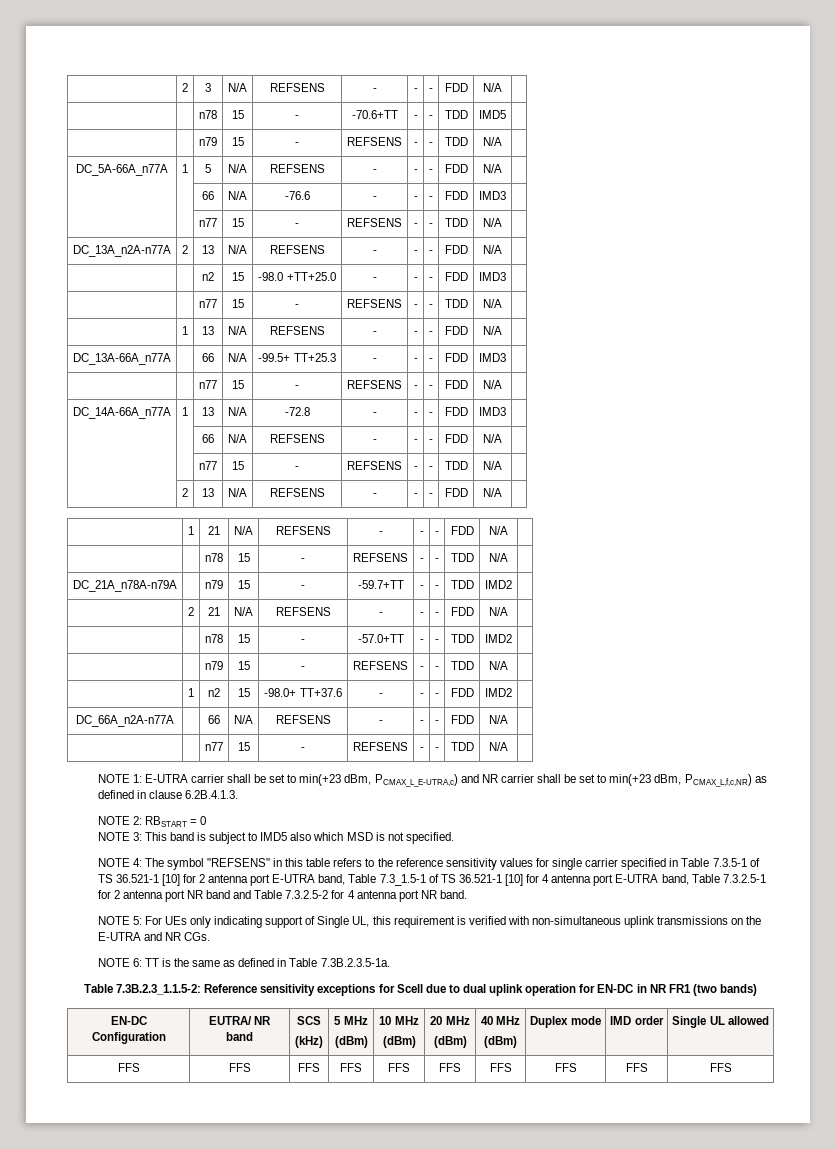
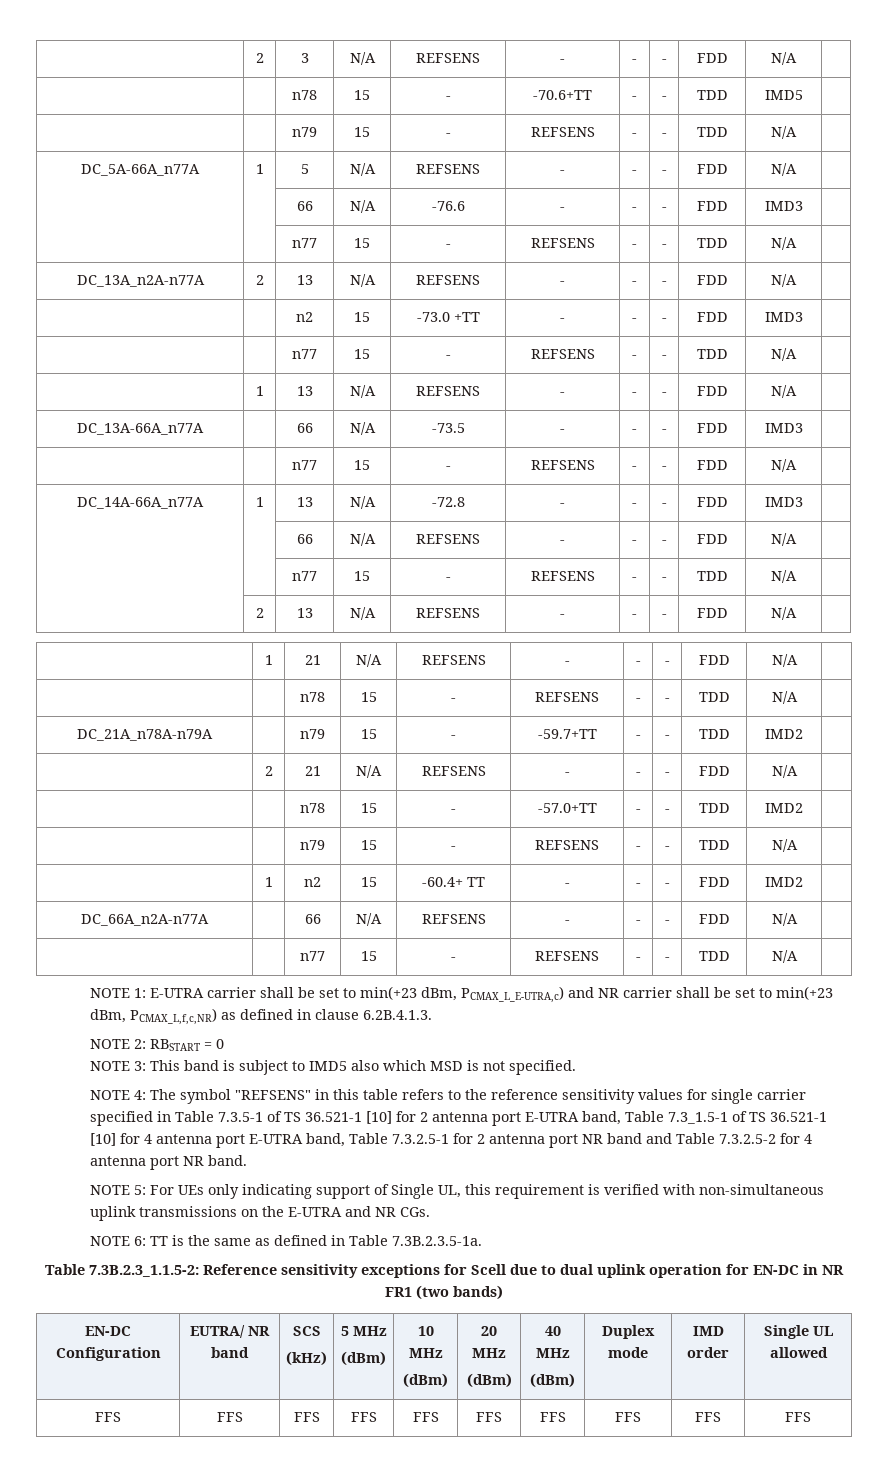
- | | n2 | 15 | -98.0 +TT+25.0 | - | - | - | FDD | IMD3 |
+ | | n2 | 15 | -73.0 +TT | - | - | - | FDD | IMD3 |
- DC_13A-66A_n77A | | 66 | N/A | -99.5+ TT+25.3 | - | - | - | FDD | IMD3 |
+ DC_13A-66A_n77A | | 66 | N/A | -73.5 | - | - | - | FDD | IMD3 |
- | 1 | n2 | 15 | -98.0+ TT+37.6 | - | - | - | FDD | IMD2 |
+ | 1 | n2 | 15 | -60.4+ TT | - | - | - | FDD | IMD2 |

